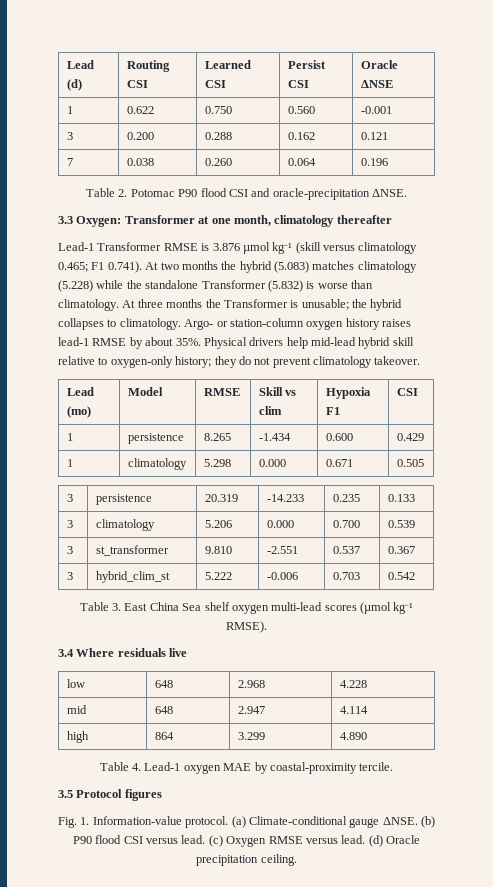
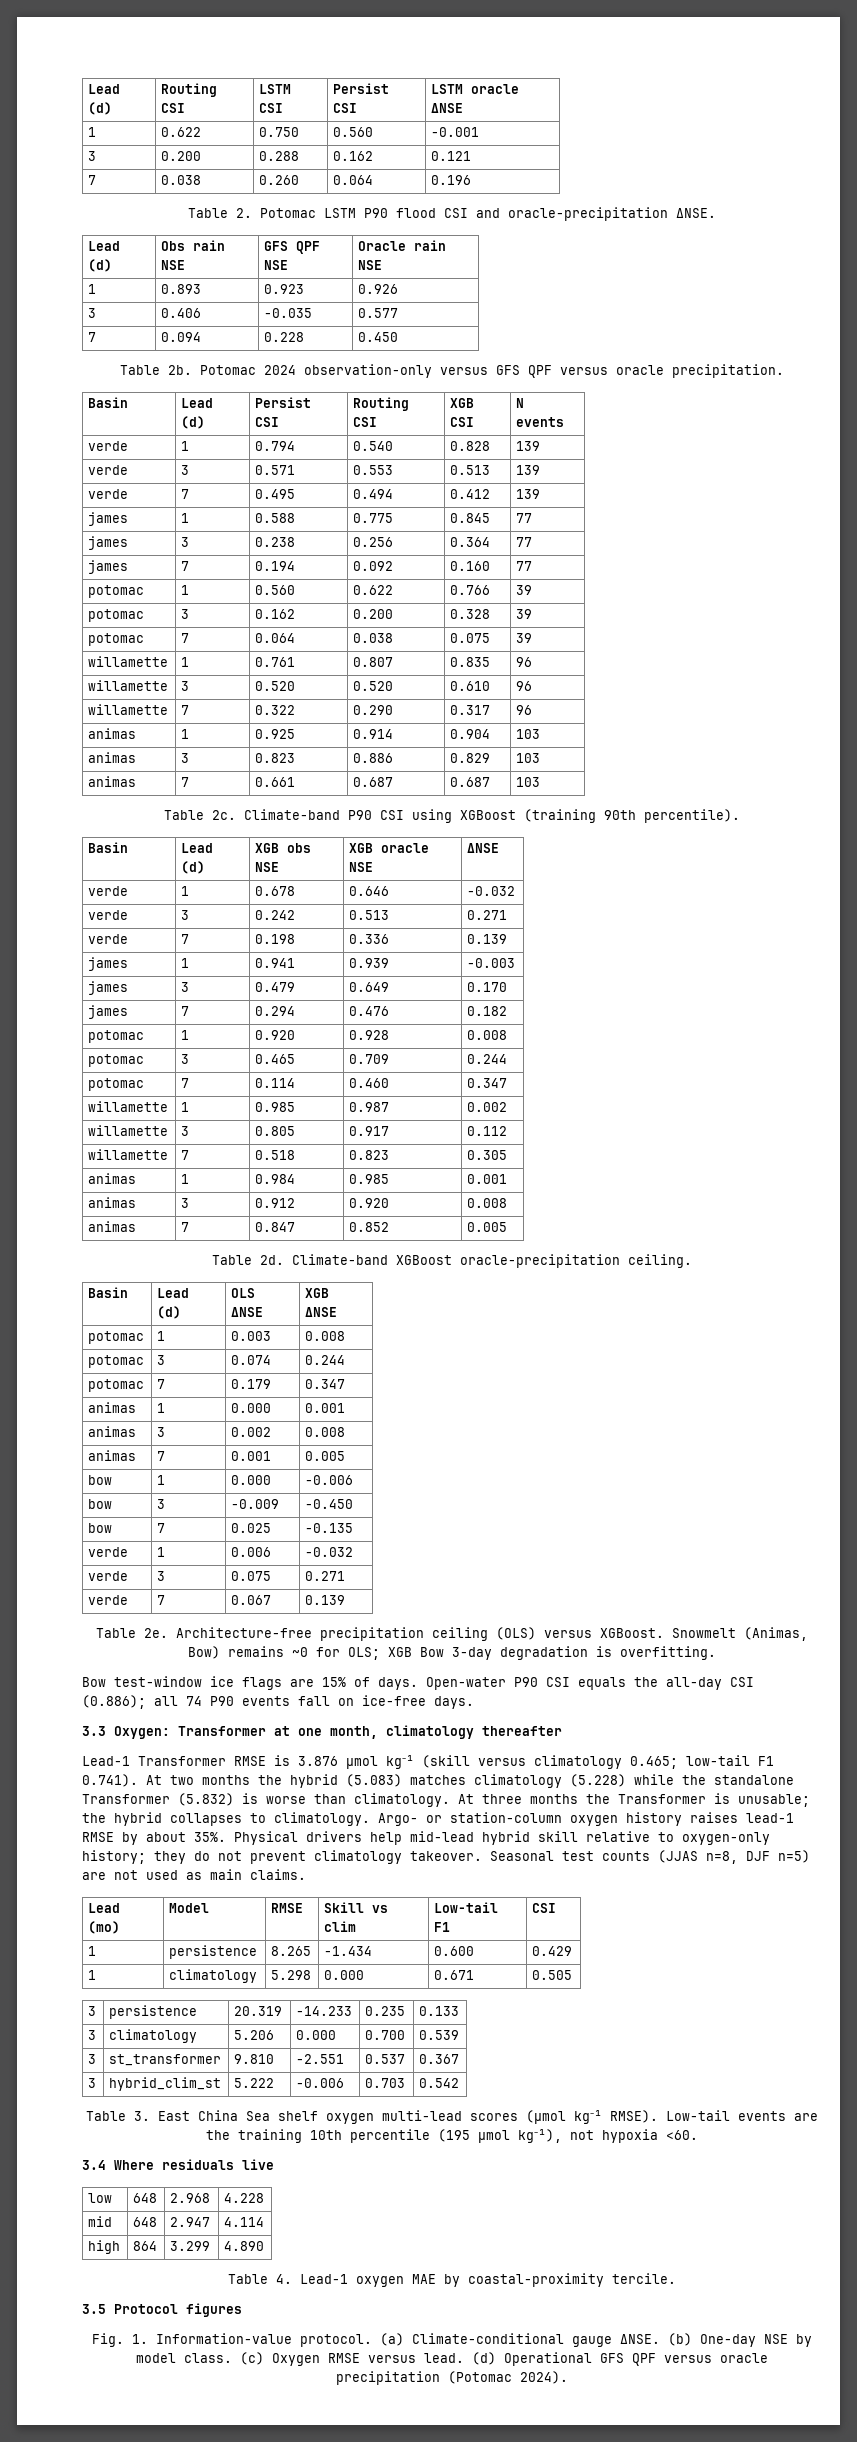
- Lead (d) | Routing CSI | Learned CSI | Persist CSI | Oracle ΔNSE
+ Lead (d) | Routing CSI | LSTM CSI | Persist CSI | LSTM oracle ΔNSE
- Table 2. Potomac P90 flood CSI and oracle-precipitation ΔNSE.
+ Table 2. Potomac LSTM P90 flood CSI and oracle-precipitation ΔNSE.
+ Lead (d) | Obs rain NSE | GFS QPF NSE | Oracle rain NSE
+ 1 | 0.893 | 0.923 | 0.926
+ 3 | 0.406 | -0.035 | 0.577
+ 7 | 0.094 | 0.228 | 0.450
+ Table 2b. Potomac 2024 observation-only versus GFS QPF versus oracle precipitation.
+ Basin | Lead (d) | Persist CSI | Routing CSI | XGB CSI | N events
+ verde | 1 | 0.794 | 0.540 | 0.828 | 139
+ verde | 3 | 0.571 | 0.553 | 0.513 | 139
+ verde | 7 | 0.495 | 0.494 | 0.412 | 139
+ james | 1 | 0.588 | 0.775 | 0.845 | 77
+ james | 3 | 0.238 | 0.256 | 0.364 | 77
+ james | 7 | 0.194 | 0.092 | 0.160 | 77
+ potomac | 1 | 0.560 | 0.622 | 0.766 | 39
+ potomac | 3 | 0.162 | 0.200 | 0.328 | 39
+ potomac | 7 | 0.064 | 0.038 | 0.075 | 39
+ willamette | 1 | 0.761 | 0.807 | 0.835 | 96
+ willamette | 3 | 0.520 | 0.520 | 0.610 | 96
+ willamette | 7 | 0.322 | 0.290 | 0.317 | 96
+ animas | 1 | 0.925 | 0.914 | 0.904 | 103
+ animas | 3 | 0.823 | 0.886 | 0.829 | 103
+ animas | 7 | 0.661 | 0.687 | 0.687 | 103
+ Table 2c. Climate-band P90 CSI using XGBoost (training 90th percentile).
+ Basin | Lead (d) | XGB obs NSE | XGB oracle NSE | ΔNSE
+ verde | 1 | 0.678 | 0.646 | -0.032
+ verde | 3 | 0.242 | 0.513 | 0.271
+ verde | 7 | 0.198 | 0.336 | 0.139
+ james | 1 | 0.941 | 0.939 | -0.003
+ james | 3 | 0.479 | 0.649 | 0.170
+ james | 7 | 0.294 | 0.476 | 0.182
+ potomac | 1 | 0.920 | 0.928 | 0.008
+ potomac | 3 | 0.465 | 0.709 | 0.244
+ potomac | 7 | 0.114 | 0.460 | 0.347
+ willamette | 1 | 0.985 | 0.987 | 0.002
+ willamette | 3 | 0.805 | 0.917 | 0.112
+ willamette | 7 | 0.518 | 0.823 | 0.305
+ animas | 1 | 0.984 | 0.985 | 0.001
+ animas | 3 | 0.912 | 0.920 | 0.008
+ animas | 7 | 0.847 | 0.852 | 0.005
+ Table 2d. Climate-band XGBoost oracle-precipitation ceiling.
+ Basin | Lead (d) | OLS ΔNSE | XGB ΔNSE
+ potomac | 1 | 0.003 | 0.008
+ potomac | 3 | 0.074 | 0.244
+ potomac | 7 | 0.179 | 0.347
+ animas | 1 | 0.000 | 0.001
+ animas | 3 | 0.002 | 0.008
+ animas | 7 | 0.001 | 0.005
+ bow | 1 | 0.000 | -0.006
+ bow | 3 | -0.009 | -0.450
+ bow | 7 | 0.025 | -0.135
+ verde | 1 | 0.006 | -0.032
+ verde | 3 | 0.075 | 0.271
+ verde | 7 | 0.067 | 0.139
+ Table 2e. Architecture-free precipitation ceiling (OLS) versus XGBoost. Snowmelt (Animas, Bow) remains ~0 for OLS; XGB Bow 3-day degradation is overfitting.
+ Bow test-window ice flags are 15% of days. Open-water P90 CSI equals the all-day CSI (0.886); all 74 P90 events fall on ice-free days.
- Lead-1 Transformer RMSE is 3.876 µmol kg⁻¹ (skill versus climatology 0.465; F1 0.741). At two months the hybrid (5.083) matches climatology (5.228) while the standalone Transformer (5.832) is worse than climatology.
+ Lead-1 Transformer RMSE is 3.876 µmol kg⁻¹ (skill versus climatology 0.465; low-tail F1 0.741). At two months the hybrid (5.083) matches climatology (5.228) while the standalone Transformer (5.832) is worse than climatology.
+ Seasonal test counts (JJAS n=8, DJF n=5) are not used as main claims.
- Lead (mo) | Model | RMSE | Skill vs clim | Hypoxia F1 | CSI
+ Lead (mo) | Model | RMSE | Skill vs clim | Low-tail F1 | CSI
+ Low-tail events are the training 10th percentile (195 µmol kg⁻¹), not hypoxia <60.
- (b) P90 flood CSI versus lead.
+ (b) One-day NSE by model class.
- (d) Oracle precipitation ceiling.
+ (d) Operational GFS QPF versus oracle precipitation (Potomac 2024).

